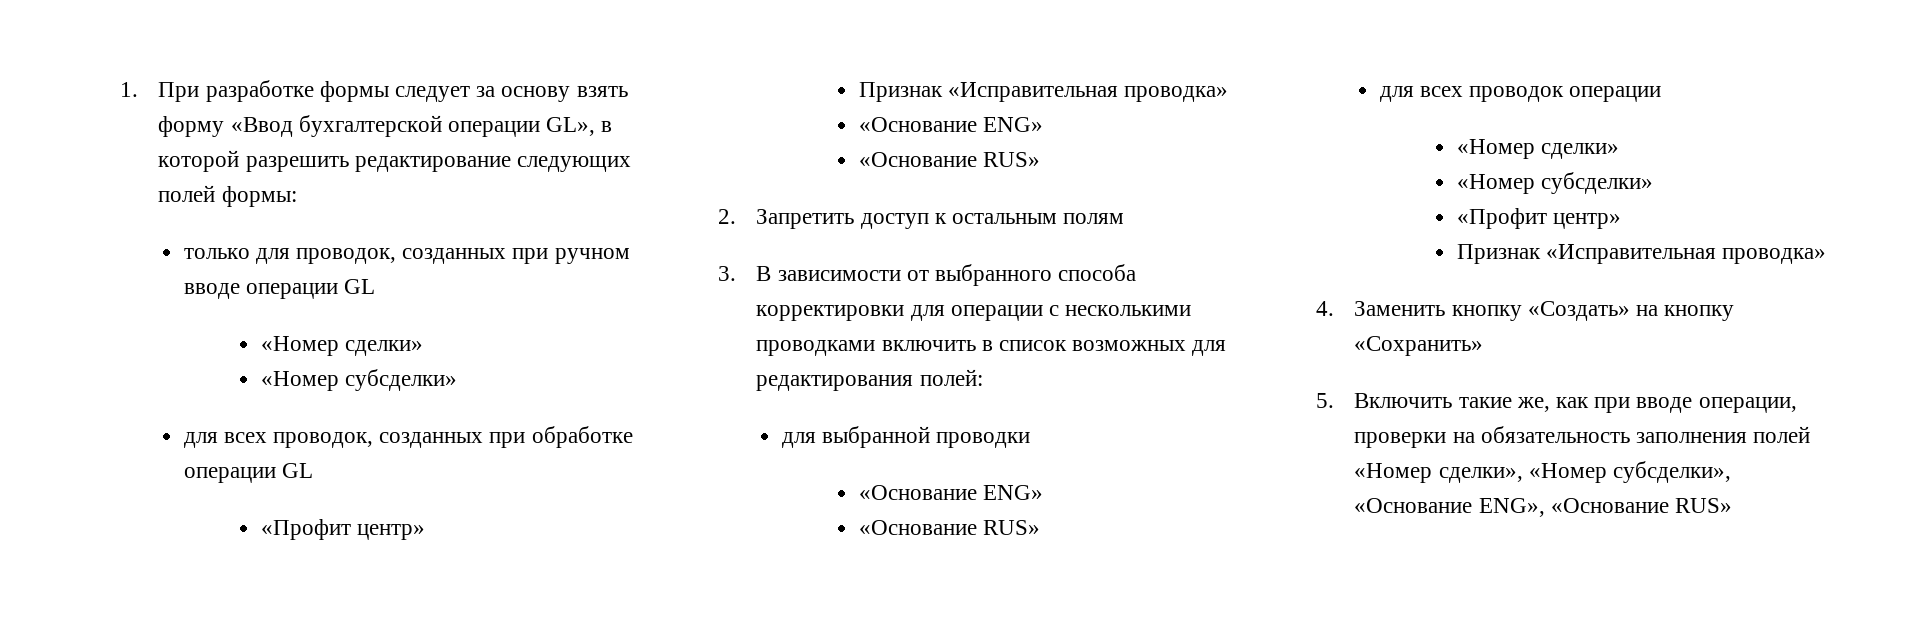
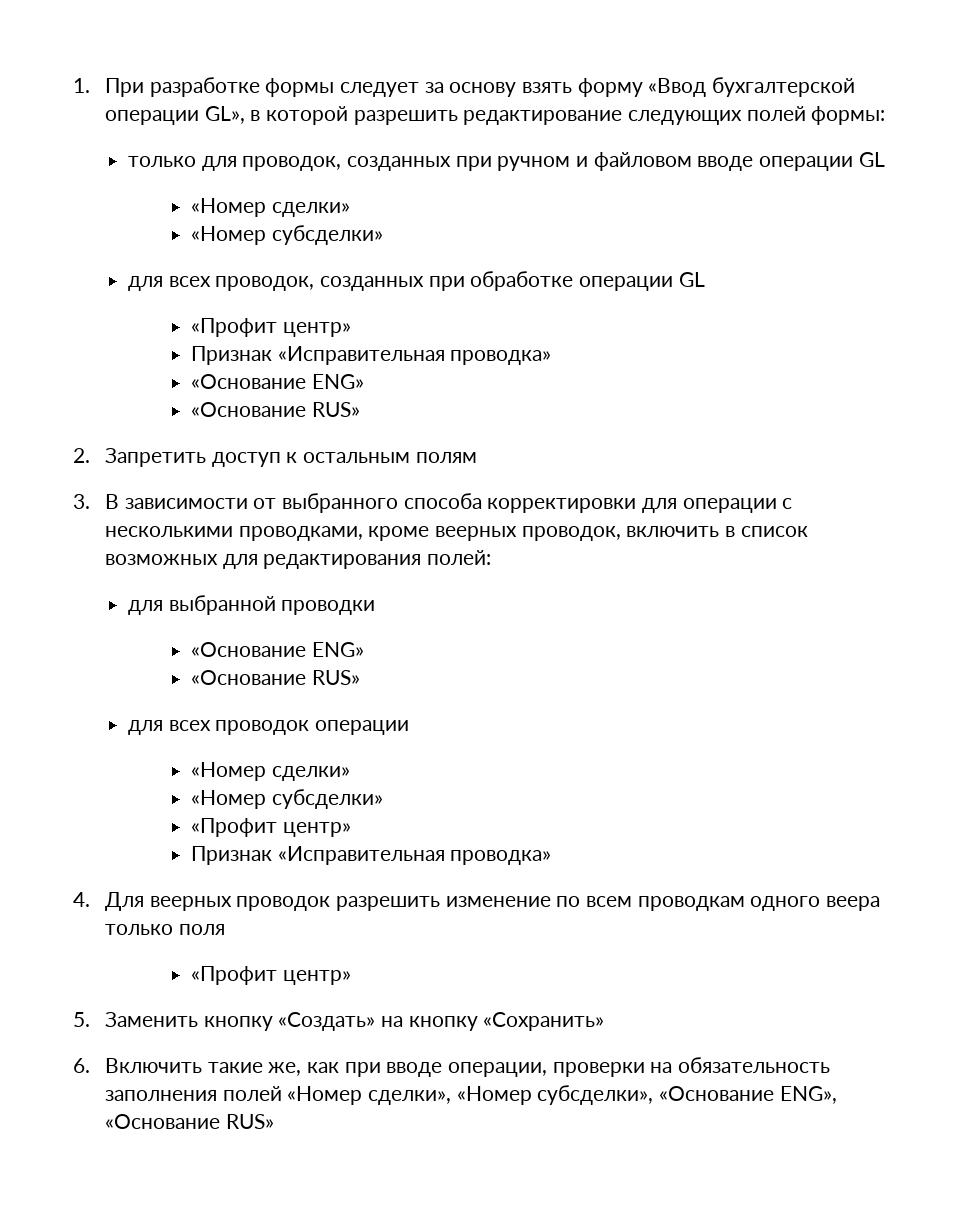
- только для проводок, созданных при ручном вводе операции GL
+ только для проводок, созданных при ручном и файловом вводе операции GL
- 3. В зависимости от выбранного способа корректировки для операции с несколькими проводками включить в список возможных для редактирования полей:
+ 3. В зависимости от выбранного способа корректировки для операции с несколькими проводками, кроме веерных проводок, включить в список возможных для редактирования полей:
- 4. Заменить кнопку «Создать» на кнопку «Сохранить»
+ 4. Для веерных проводок разрешить изменение по всем проводкам одного веера только поля
+ «Профит центр»
+ 5. Заменить кнопку «Создать» на кнопку «Сохранить»
- 5. Включить такие же, как при вводе операции, проверки на обязательность заполнения полей «Номер сделки», «Номер субсделки», «Основание ENG», «Основание RUS»
+ 6. Включить такие же, как при вводе операции, проверки на обязательность заполнения полей «Номер сделки», «Номер субсделки», «Основание ENG», «Основание RUS»

